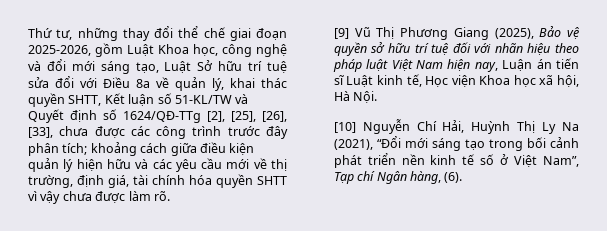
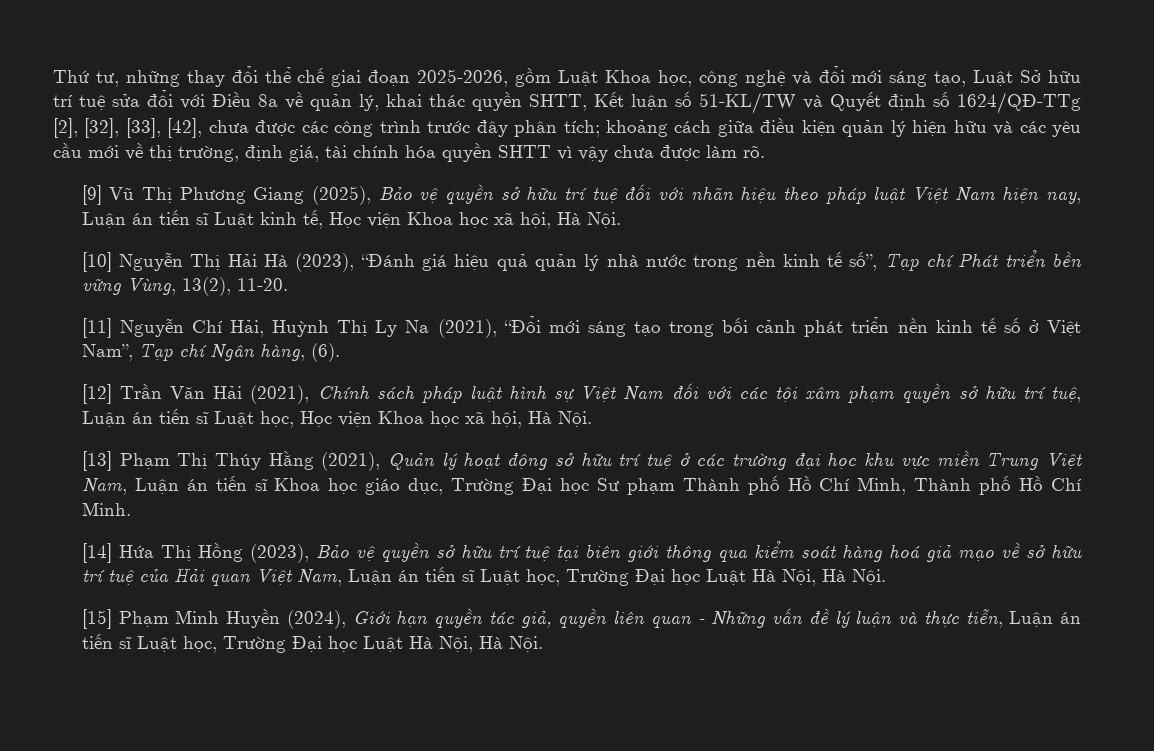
- Thứ tư, những thay đổi thể chế giai đoạn 2025-2026, gồm Luật Khoa học, công nghệ và đổi mới sáng tạo, Luật Sở hữu trí tuệ sửa đổi với Điều 8a về quản lý, khai thác quyền SHTT, Kết luận số 51-KL/TW và Quyết định số 1624/QĐ-TTg [2], [25], [26], [33], chưa được các công trình trước đây phân tích;
+ Thứ tư, những thay đổi thể chế giai đoạn 2025-2026, gồm Luật Khoa học, công nghệ và đổi mới sáng tạo, Luật Sở hữu trí tuệ sửa đổi với Điều 8a về quản lý, khai thác quyền SHTT, Kết luận số 51-KL/TW và Quyết định số 1624/QĐ-TTg [2], [32], [33], [42], chưa được các công trình trước đây phân tích;
- [10] Nguyễn Chí Hải, Huỳnh Thị Ly Na (2021), “Đổi mới sáng tạo trong bối cảnh phát triển nền kinh tế số ở Việt Nam”, Tạp chí Ngân hàng, (6).
+ [10] Nguyễn Thị Hải Hà (2023), “Đánh giá hiệu quả quản lý nhà nước trong nền kinh tế số”, Tạp chí Phát triển bền vững Vùng, 13(2), 11-20.
+ [11] Nguyễn Chí Hải, Huỳnh Thị Ly Na (2021), “Đổi mới sáng tạo trong bối cảnh phát triển nền kinh tế số ở Việt Nam”, Tạp chí Ngân hàng, (6).
+ [12] Trần Văn Hải (2021), Chính sách pháp luật hình sự Việt Nam đối với các tội xâm phạm quyền sở hữu trí tuệ, Luận án tiến sĩ Luật học, Học viện Khoa học xã hội, Hà Nội.
+ [13] Phạm Thị Thúy Hằng (2021), Quản lý hoạt động sở hữu trí tuệ ở các trường đại học khu vực miền Trung Việt Nam, Luận án tiến sĩ Khoa học giáo dục, Trường Đại học Sư phạm Thành phố Hồ Chí Minh, Thành phố Hồ Chí Minh.
+ [14] Hứa Thị Hồng (2023), Bảo vệ quyền sở hữu trí tuệ tại biên giới thông qua kiểm soát hàng hoá giả mạo về sở hữu trí tuệ của Hải quan Việt Nam, Luận án tiến sĩ Luật học, Trường Đại học Luật Hà Nội, Hà Nội.
+ [15] Phạm Minh Huyền (2024), Giới hạn quyền tác giả, quyền liên quan - Những vấn đề lý luận và thực tiễn, Luận án tiến sĩ Luật học, Trường Đại học Luật Hà Nội, Hà Nội.

